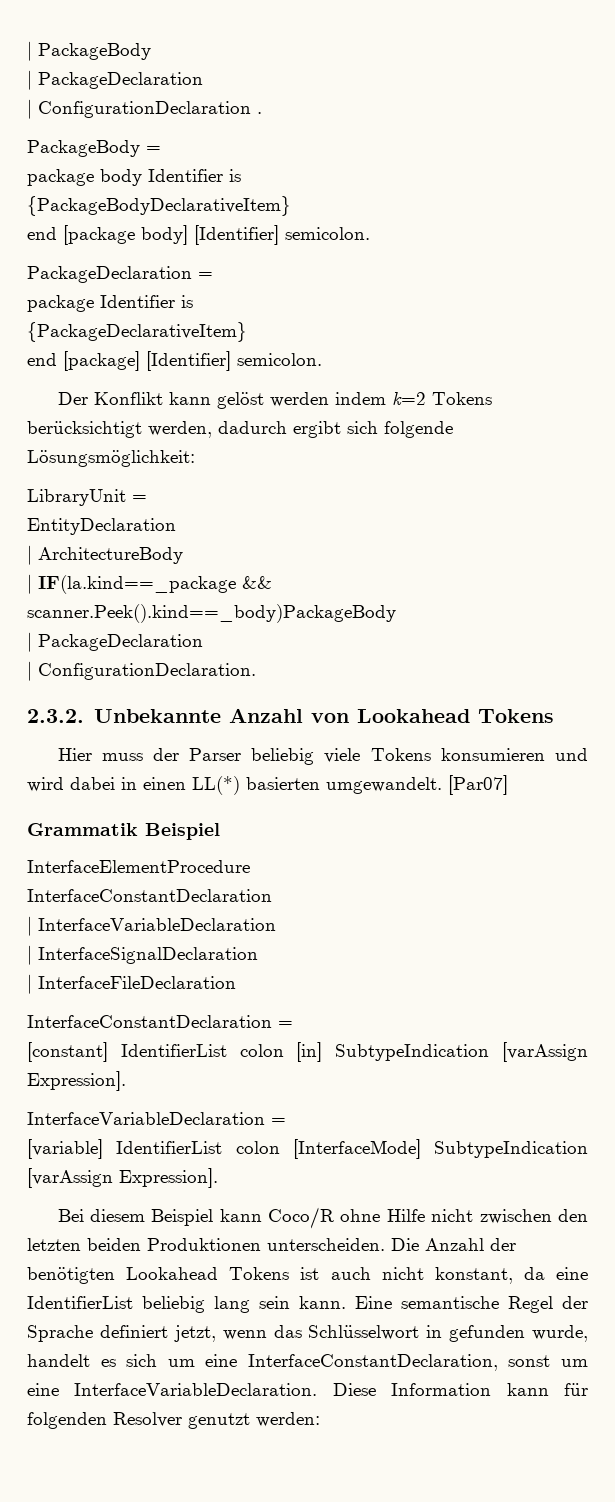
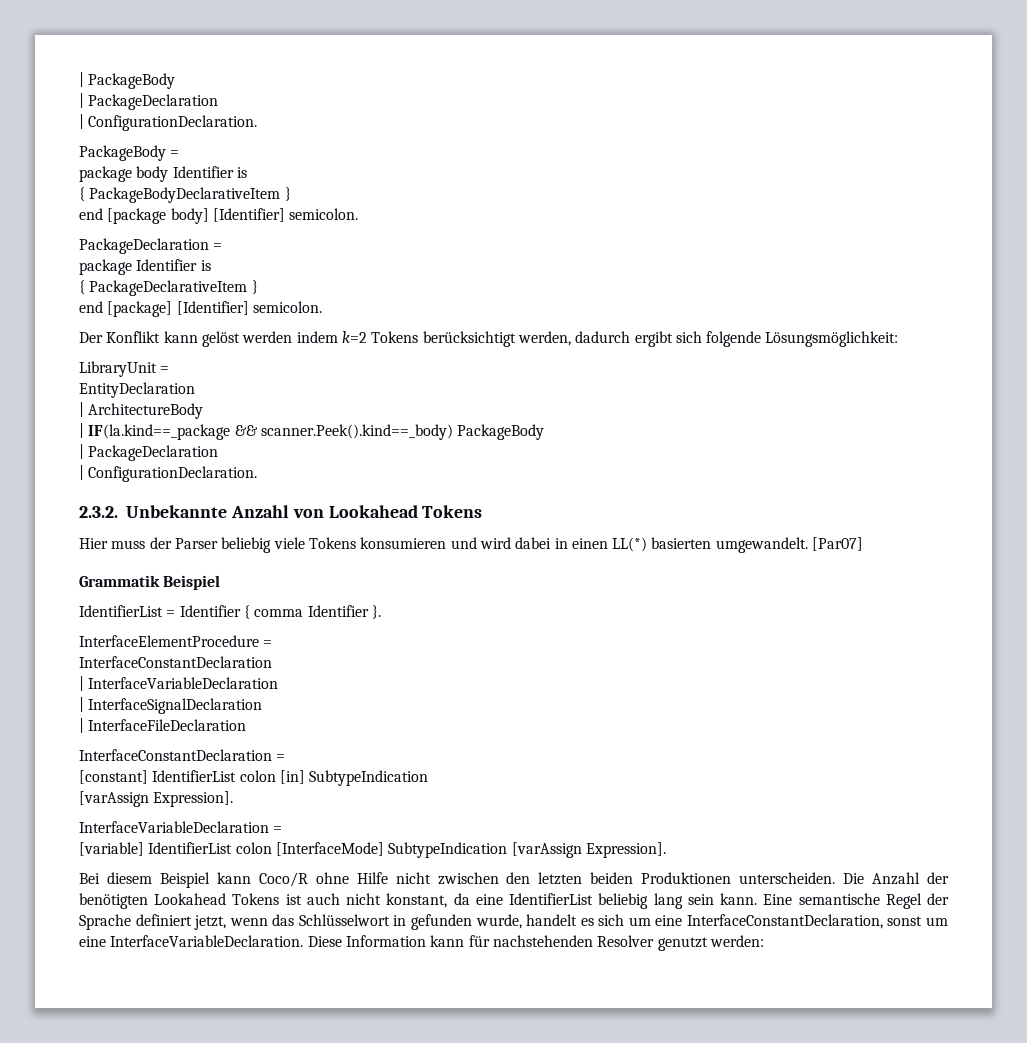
  | PackageBody
  | PackageDeclaration
- | ConfigurationDeclaration .
+ | ConfigurationDeclaration.
- {PackageBodyDeclarativeItem}
+ { PackageBodyDeclarativeItem }
- {PackageDeclarativeItem}
+ { PackageDeclarativeItem }
- | IF(la.kind==_package && scanner.Peek().kind==_body)PackageBody
+ | IF(la.kind==_package && scanner.Peek().kind==_body) PackageBody
+ IdentifierList = Identifier { comma Identifier }.
- InterfaceElementProcedure
+ InterfaceElementProcedure =
- [constant] IdentifierList colon [in] SubtypeIndication [varAssign Expression].
+ [constant] IdentifierList colon [in] SubtypeIndication
+ [varAssign Expression].
- Diese Information kann für folgenden Resolver genutzt werden:
+ Diese Information kann für nachstehenden Resolver genutzt werden:

